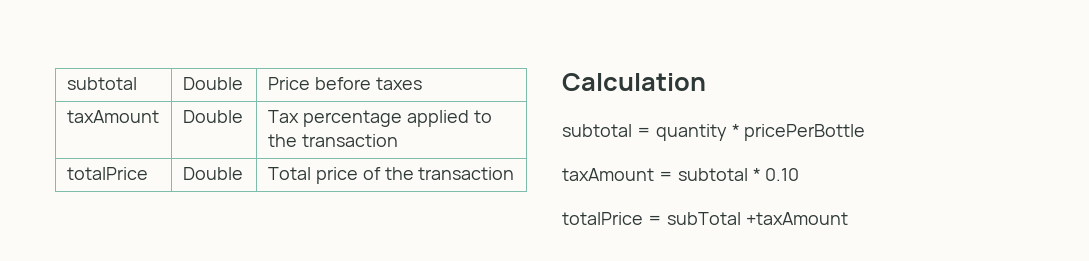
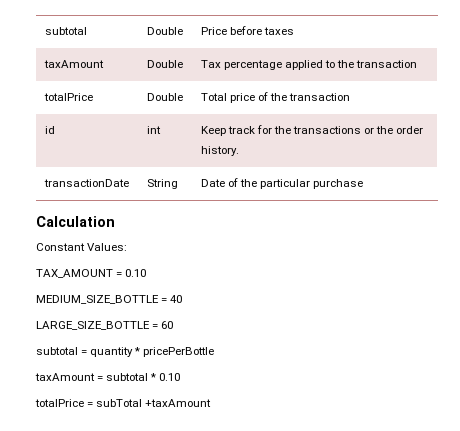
+ id | int | Keep track for the transactions or the order history.
+ transactionDate | String | Date of the particular purchase
  Calculation
+ Constant Values:
+ TAX_AMOUNT = 0.10
+ MEDIUM_SIZE_BOTTLE = 40
+ LARGE_SIZE_BOTTLE = 60

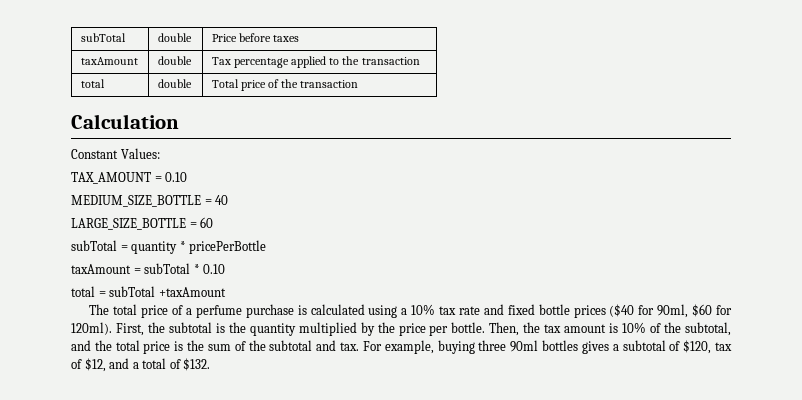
- subtotal | Double | Price before taxes
+ subTotal | double | Price before taxes
- taxAmount | Double | Tax percentage applied to the transaction
+ taxAmount | double | Tax percentage applied to the transaction
- totalPrice | Double | Total price of the transaction
+ total | double | Total price of the transaction
- id | int | Keep track for the transactions or the order history.
- transactionDate | String | Date of the particular purchase
- subtotal = quantity * pricePerBottle
+ subTotal = quantity * pricePerBottle
- taxAmount = subtotal * 0.10
+ taxAmount = subTotal * 0.10
- totalPrice = subTotal +taxAmount
+ total = subTotal +taxAmount
+ The total price of a perfume purchase is calculated using a 10% tax rate and fixed bottle prices ($40 for 90ml, $60 for 120ml). First, the subtotal is the quantity multiplied by the price per bottle. Then, the tax amount is 10% of the subtotal, and the total price is the sum of the subtotal and tax. For example, buying three 90ml bottles gives a subtotal of $120, tax of $12, and a total of $132.

